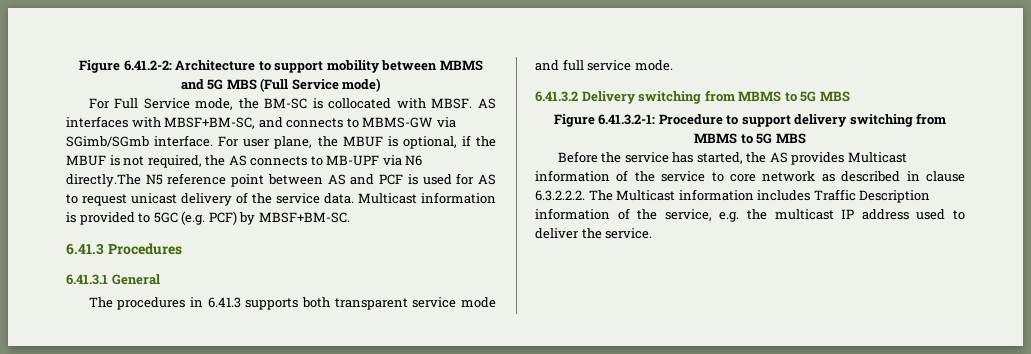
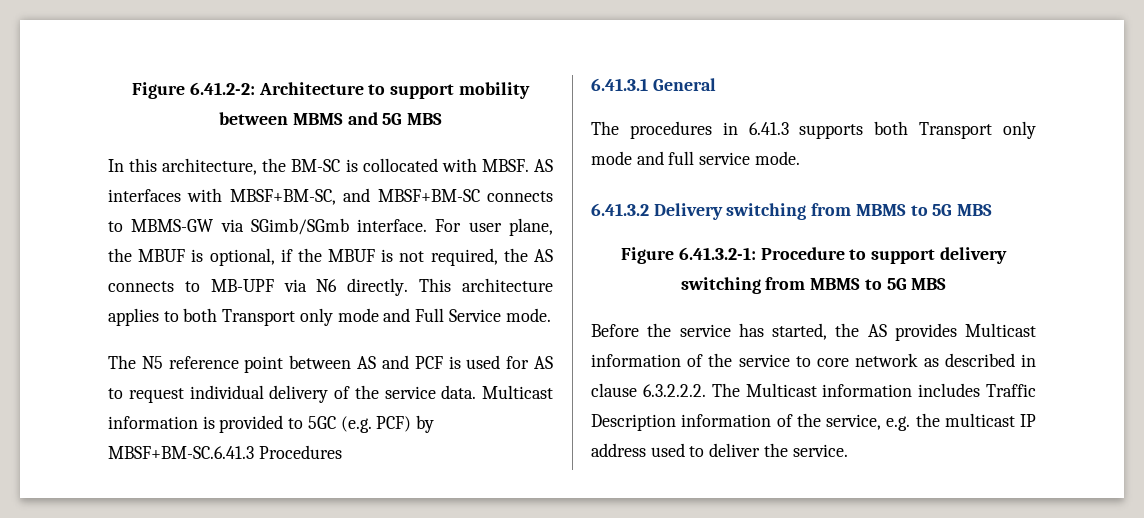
- Figure 6.41.2-2: Architecture to support mobility between MBMS and 5G MBS (Full Service mode)
- For Full Service mode, the BM-SC is collocated with MBSF.
+ Figure 6.41.2-2: Architecture to support mobility between MBMS and 5G MBS
+ In this architecture, the BM-SC is collocated with MBSF.
- AS interfaces with MBSF+BM-SC, and connects to MBMS-GW via SGimb/SGmb interface.
+ AS interfaces with MBSF+BM-SC, and MBSF+BM-SC connects to MBMS-GW via SGimb/SGmb interface.
- For user plane, the MBUF is optional, if the MBUF is not required, the AS connects to MB-UPF via N6 directly.The N5 reference point between AS and PCF is used for AS to request unicast delivery of the service data.
+ For user plane, the MBUF is optional, if the MBUF is not required, the AS connects to MB-UPF via N6 directly. This architecture applies to both Transport only mode and Full Service mode.
+ The N5 reference point between AS and PCF is used for AS to request individual delivery of the service data.
- Multicast information is provided to 5GC (e.g. PCF) by MBSF+BM-SC.
- 6.41.3 Procedures
+ Multicast information is provided to 5GC (e.g. PCF) by MBSF+BM-SC.6.41.3 Procedures
- The procedures in 6.41.3 supports both transparent service mode and full service mode.
+ The procedures in 6.41.3 supports both Transport only mode and full service mode.

